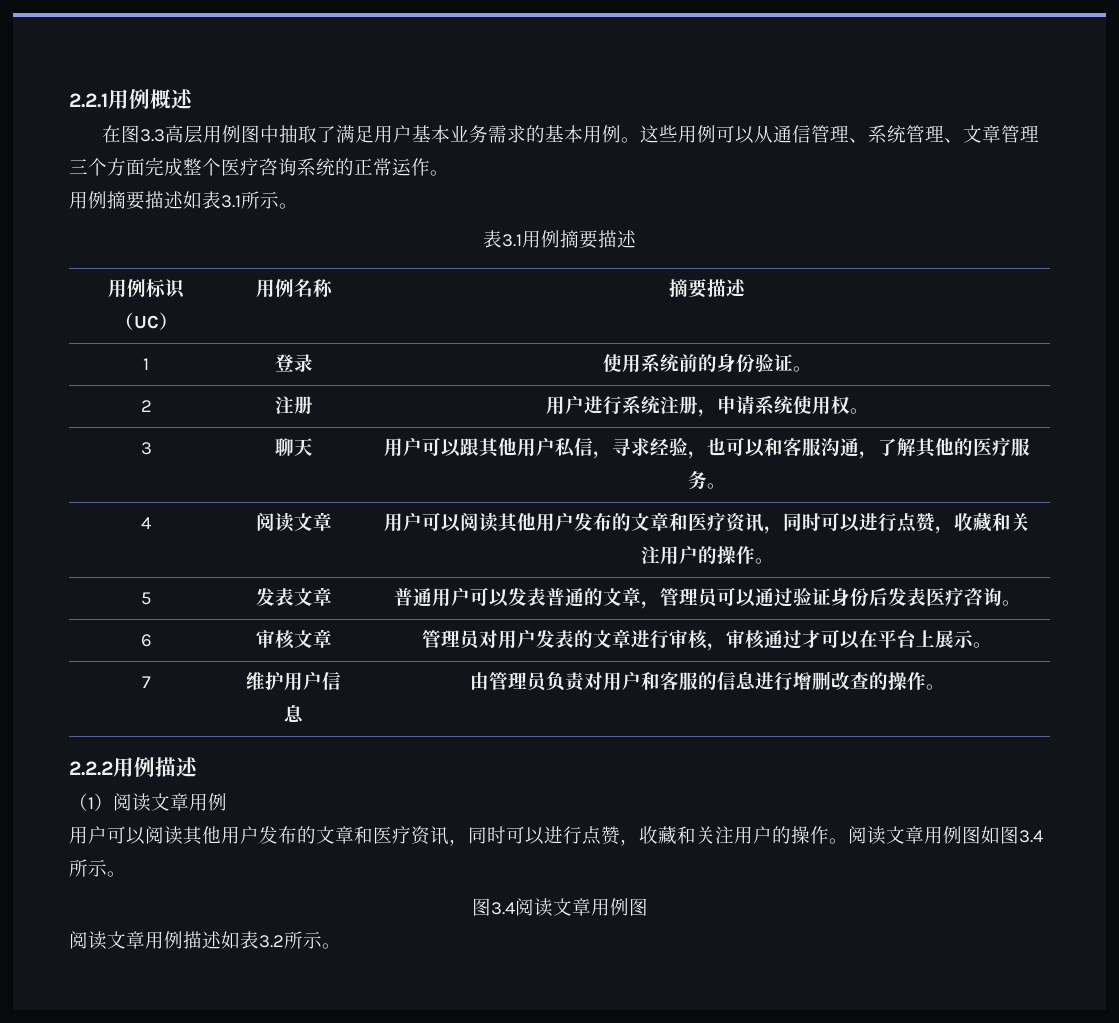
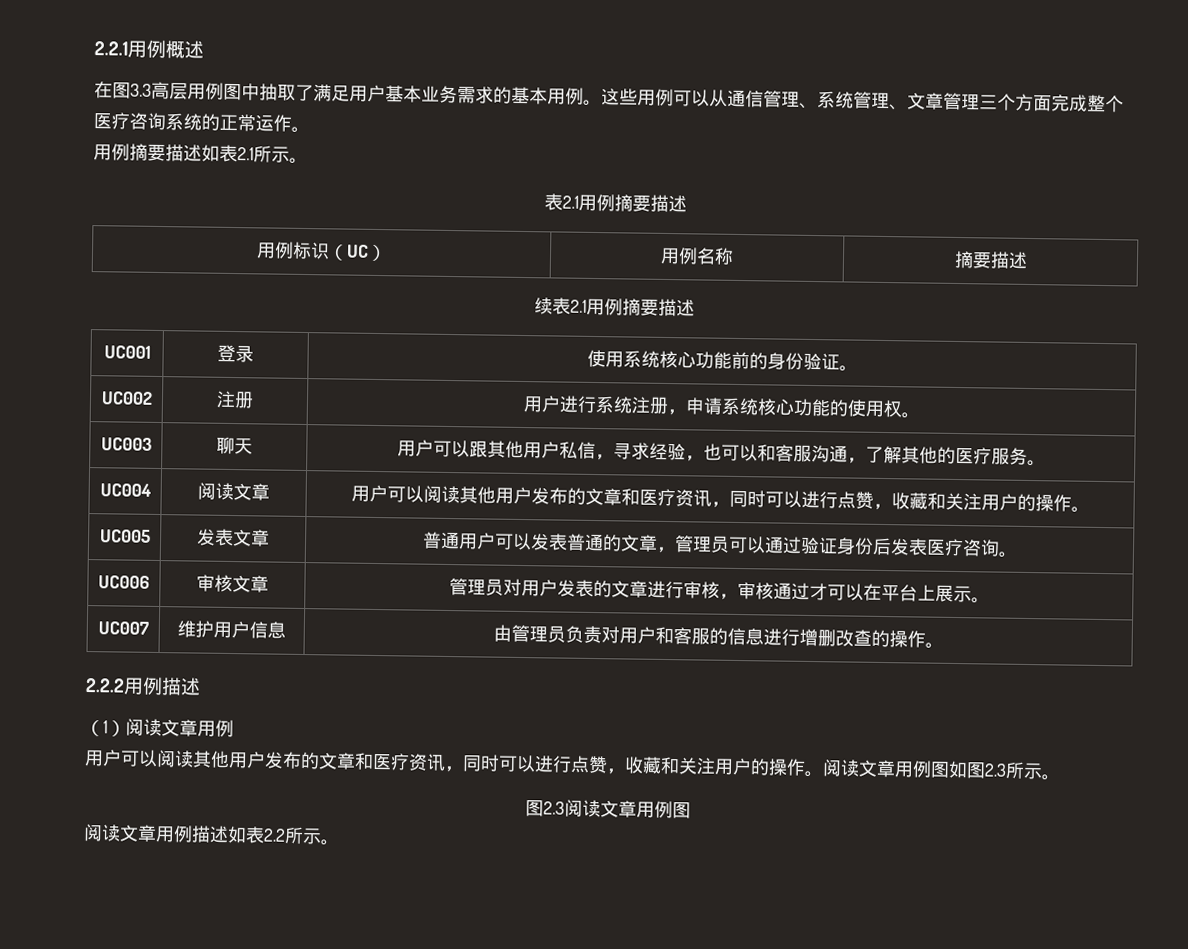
- 用例摘要描述如表3.1所示。
- 表3.1用例摘要描述
+ 用例摘要描述如表2.1所示。
+ 表2.1用例摘要描述
- 1 | 登录 | 使用系统前的身份验证。
+ 续表2.1用例摘要描述
+ UC001 | 登录 | 使用系统核心功能前的身份验证。
- 2 | 注册 | 用户进行系统注册，申请系统使用权。
+ UC002 | 注册 | 用户进行系统注册，申请系统核心功能的使用权。
- 3 | 聊天 | 用户可以跟其他用户私信，寻求经验，也可以和客服沟通，了解其他的医疗服务。
+ UC003 | 聊天 | 用户可以跟其他用户私信，寻求经验，也可以和客服沟通，了解其他的医疗服务。
- 4 | 阅读文章 | 用户可以阅读其他用户发布的文章和医疗资讯，同时可以进行点赞，收藏和关注用户的操作。
+ UC004 | 阅读文章 | 用户可以阅读其他用户发布的文章和医疗资讯，同时可以进行点赞，收藏和关注用户的操作。
- 5 | 发表文章 | 普通用户可以发表普通的文章，管理员可以通过验证身份后发表医疗咨询。
+ UC005 | 发表文章 | 普通用户可以发表普通的文章，管理员可以通过验证身份后发表医疗咨询。
- 6 | 审核文章 | 管理员对用户发表的文章进行审核，审核通过才可以在平台上展示。
+ UC006 | 审核文章 | 管理员对用户发表的文章进行审核，审核通过才可以在平台上展示。
- 7 | 维护用户信息 | 由管理员负责对用户和客服的信息进行增删改查的操作。
+ UC007 | 维护用户信息 | 由管理员负责对用户和客服的信息进行增删改查的操作。
- 阅读文章用例图如图3.4所示。
+ 阅读文章用例图如图2.3所示。
- 图3.4阅读文章用例图
+ 图2.3阅读文章用例图
- 阅读文章用例描述如表3.2所示。
+ 阅读文章用例描述如表2.2所示。

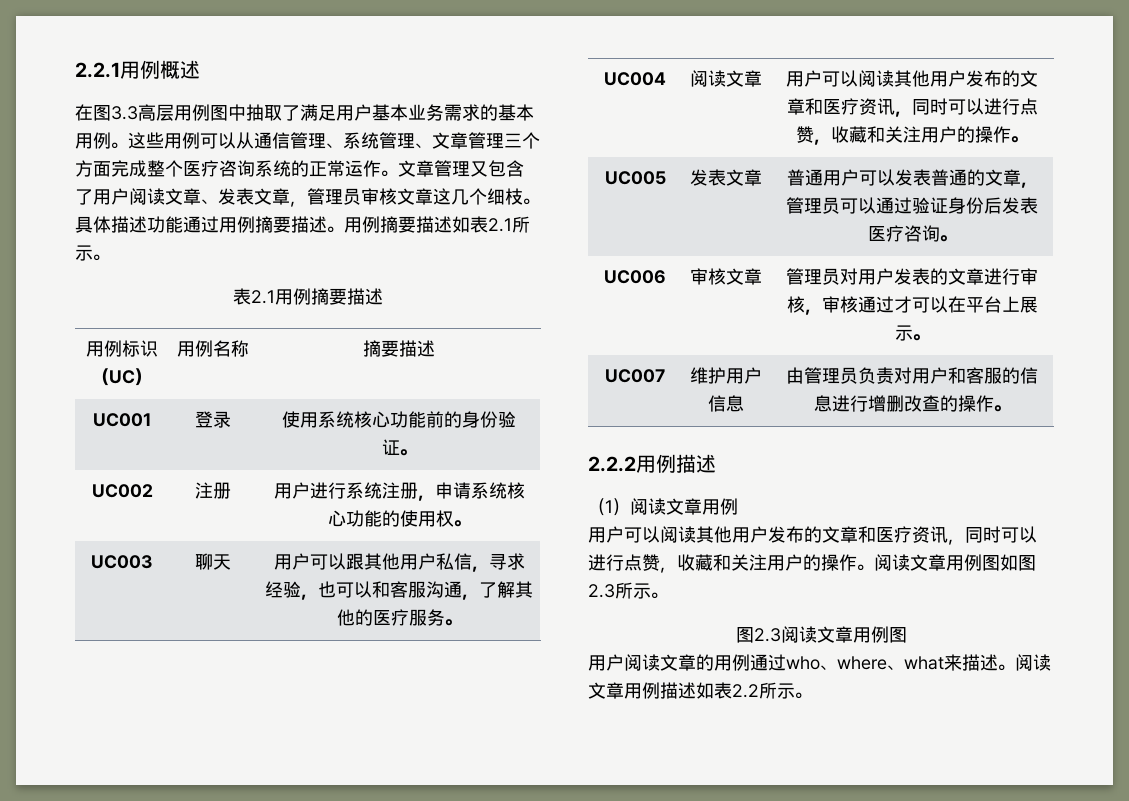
- 这些用例可以从通信管理、系统管理、文章管理三个方面完成整个医疗咨询系统的正常运作。
- 用例摘要描述如表2.1所示。
+ 这些用例可以从通信管理、系统管理、文章管理三个方面完成整个医疗咨询系统的正常运作。文章管理又包含了用户阅读文章、发表文章，管理员审核文章这几个细枝。具体描述功能通过用例摘要描述。用例摘要描述如表2.1所示。
- 续表2.1用例摘要描述
+ 用户阅读文章的用例通过who、where、what来描述。

